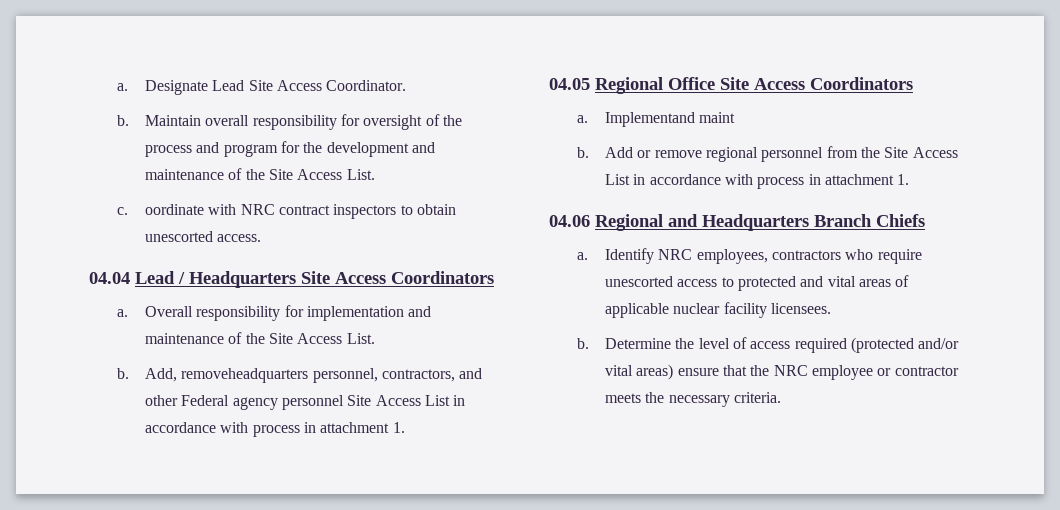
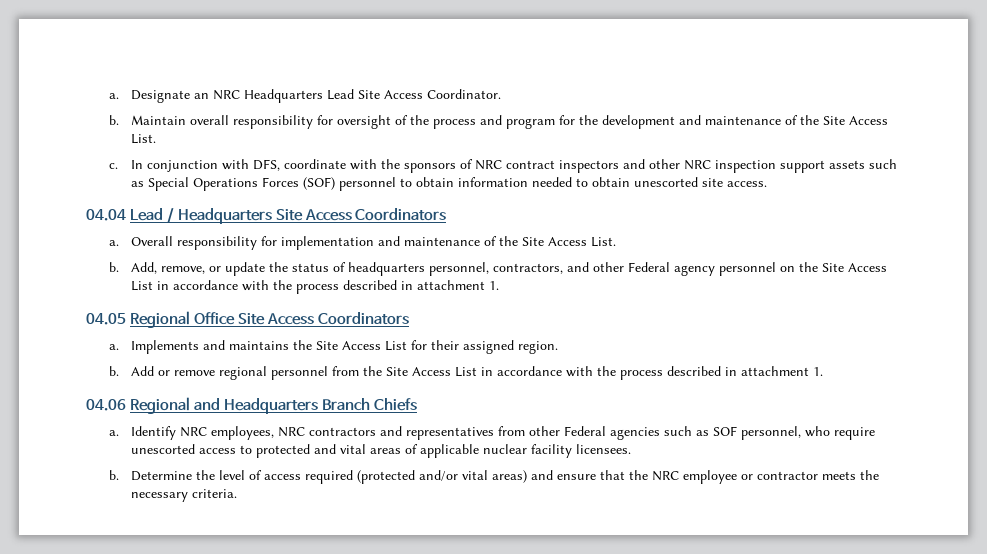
- Designate Lead Site Access Coordinator.
+ Designate an NRC Headquarters Lead Site Access Coordinator.
- c. oordinate with NRC contract inspectors to obtain unescorted access.
+ c. In conjunction with DFS, coordinate with the sponsors of NRC contract inspectors and other NRC inspection support assets such as Special Operations Forces (SOF) personnel to obtain information needed to obtain unescorted site access.
- Add, removeheadquarters personnel, contractors, and other Federal agency personnel Site Access List in accordance with process in attachment 1.
+ Add, remove, or update the status of headquarters personnel, contractors, and other Federal agency personnel on the Site Access List in accordance with the process described in attachment 1.
- Implementand maint
+ Implements and maintains the Site Access List for their assigned region.
- Add or remove regional personnel from the Site Access List in accordance with process in attachment 1.
+ Add or remove regional personnel from the Site Access List in accordance with the process described in attachment 1.
- Identify NRC employees, contractors who require unescorted access to protected and vital areas of applicable nuclear facility licensees.
+ Identify NRC employees, NRC contractors and representatives from other Federal agencies such as SOF personnel, who require unescorted access to protected and vital areas of applicable nuclear facility licensees.
- Determine the level of access required (protected and/or vital areas) ensure that the NRC employee or contractor meets the necessary criteria.
+ Determine the level of access required (protected and/or vital areas) and ensure that the NRC employee or contractor meets the necessary criteria.

